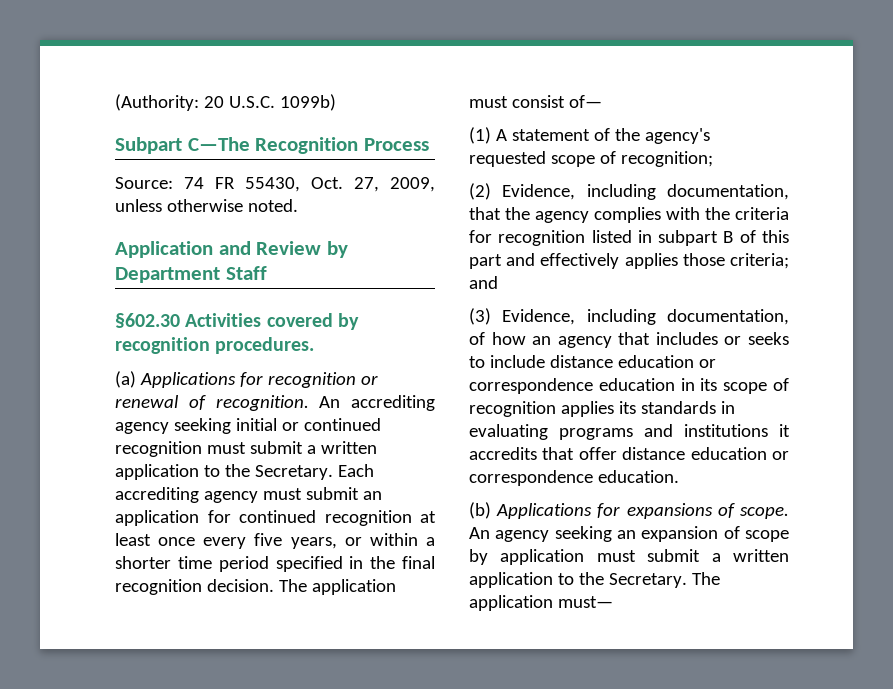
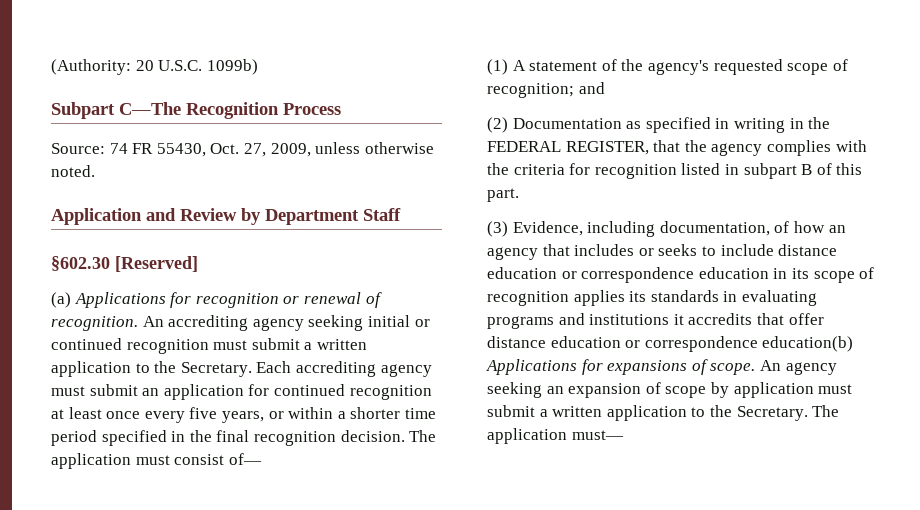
- §602.30 Activities covered by recognition procedures.
+ §602.30 [Reserved]
- (1) A statement of the agency's requested scope of recognition;
+ (1) A statement of the agency's requested scope of recognition; and
- (2) Evidence, including documentation, that the agency complies with the criteria for recognition listed in subpart B of this part and effectively applies those criteria; and
+ (2) Documentation as specified in writing in the FEDERAL REGISTER, that the agency complies with the criteria for recognition listed in subpart B of this part.
- (3) Evidence, including documentation, of how an agency that includes or seeks to include distance education or correspondence education in its scope of recognition applies its standards in evaluating programs and institutions it accredits that offer distance education or correspondence education.
- (b) Applications for expansions of scope.
+ (3) Evidence, including documentation, of how an agency that includes or seeks to include distance education or correspondence education in its scope of recognition applies its standards in evaluating programs and institutions it accredits that offer distance education or correspondence education(b) Applications for expansions of scope.

